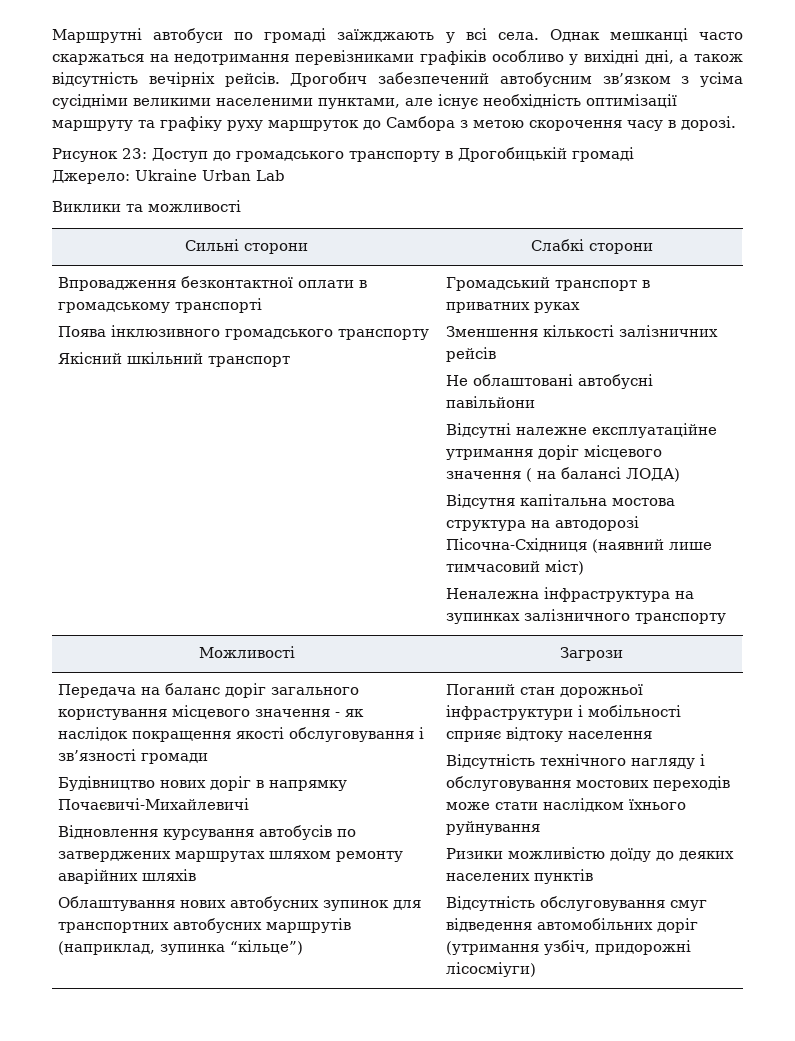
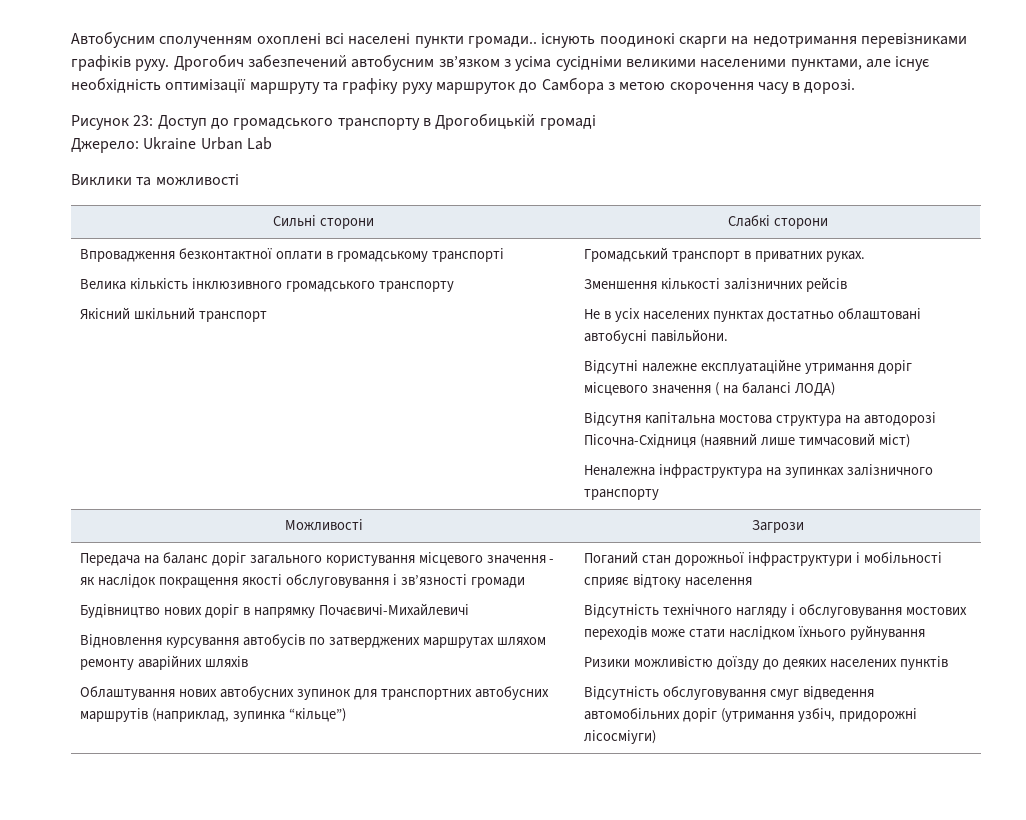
- Маршрутні автобуси по громаді заїжджають у всі села. Однак мешканці часто скаржаться на недотримання перевізниками графіків особливо у вихідні дні, а також відсутність вечірніх рейсів.
+ Автобусним сполученням охоплені всі населені пункти громади.. існують поодинокі скарги на недотримання перевізниками графіків руху.
- Поява інклюзивного громадського транспорту
+ Велика кількість інклюзивного громадського транспорту
- Громадський транспорт в приватних руках
+ Громадський транспорт в приватних руках.
- Не облаштовані автобусні павільйони
+ Не в усіх населених пунктах достатньо облаштовані автобусні павільйони.
- Ризики можливістю доїду до деяких населених пунктів
+ Ризики можливістю доїзду до деяких населених пунктів

